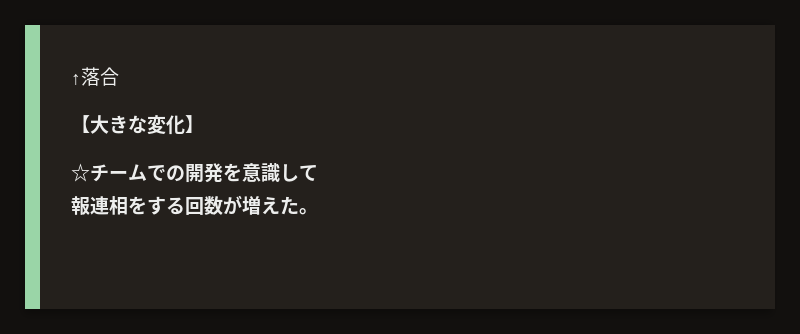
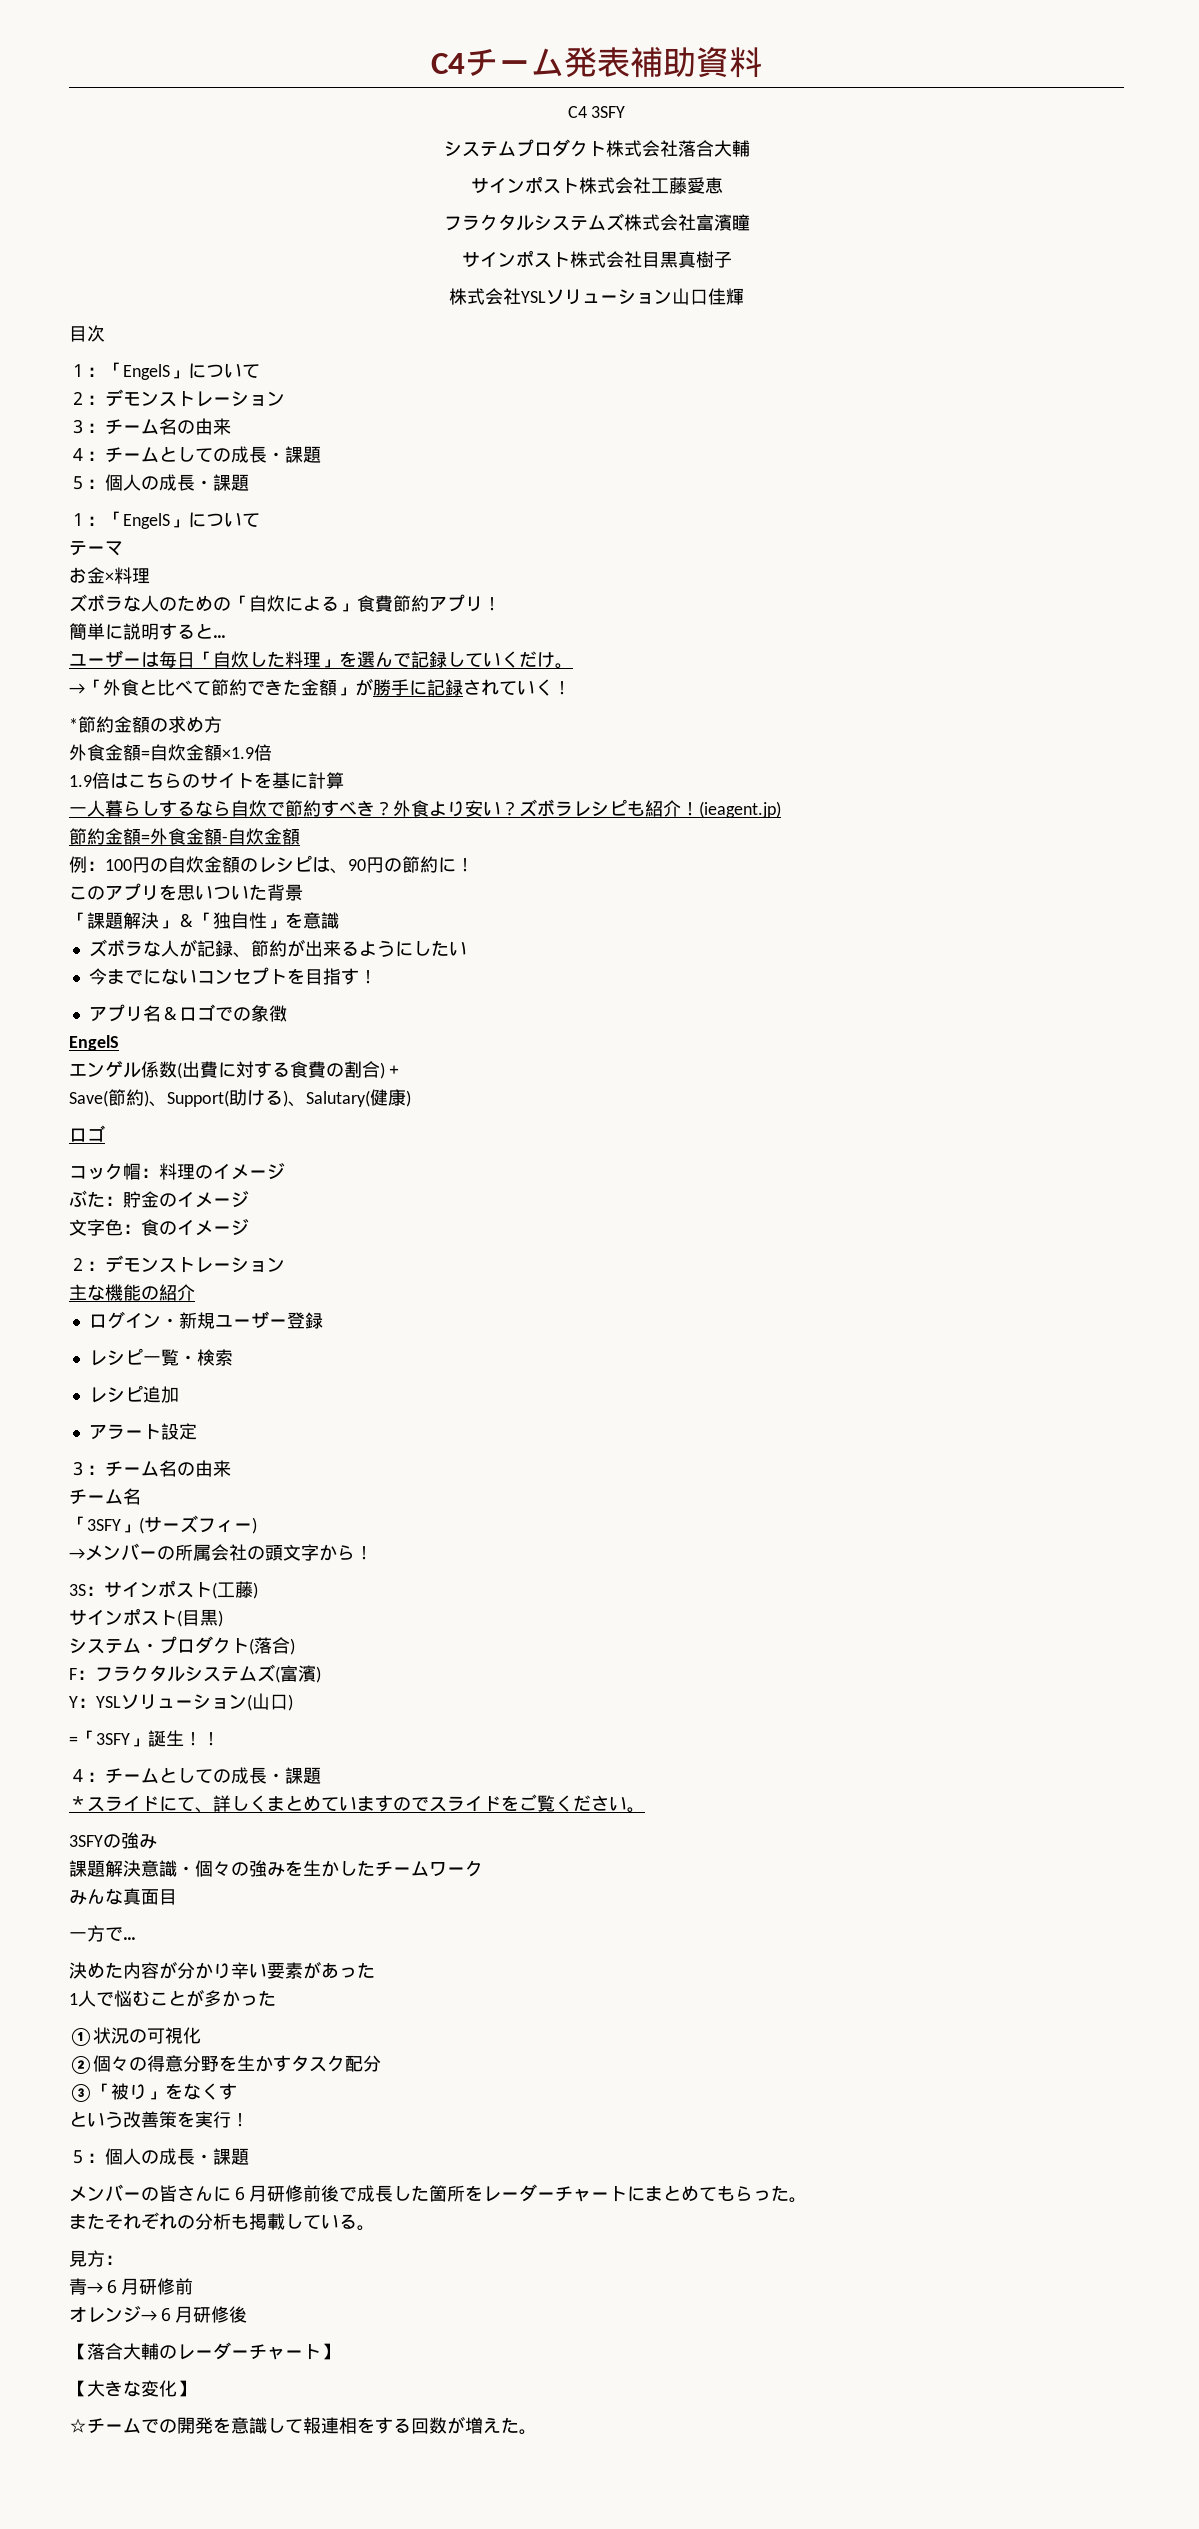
- ↑落合
+ C4チーム発表補助資料
+ C4 3SFY
+ システムプロダクト株式会社落合大輔
+ サインポスト株式会社工藤愛恵
+ フラクタルシステムズ株式会社富濱瞳
+ サインポスト株式会社目黒真樹子
+ 株式会社YSLソリューション山口佳輝
+ 目次
+ １：「EngelS」について
+ ２：デモンストレーション
+ ３：チーム名の由来
+ ４：チームとしての成長・課題
+ ５：個人の成長・課題
+ １：「EngelS」について
+ テーマ
+ お金×料理
+ ズボラな人のための「自炊による」食費節約アプリ！
+ 簡単に説明すると…
+ ユーザーは毎日「自炊した料理」を選んで記録していくだけ。
+ →「外食と比べて節約できた金額」が勝手に記録されていく！
+ *節約金額の求め方
+ 外食金額=自炊金額×1.9倍
+ 1.9倍はこちらのサイトを基に計算
+ 一人暮らしするなら自炊で節約すべき？外食より安い？ズボラレシピも紹介！(ieagent.jp)
+ 節約金額=外食金額-自炊金額
+ 例：100円の自炊金額のレシピは、90円の節約に！
+ このアプリを思いついた背景
+ 「課題解決」＆「独自性」を意識
+ ズボラな人が記録、節約が出来るようにしたい
+ 今までにないコンセプトを目指す！
+ アプリ名＆ロゴでの象徴
+ EngelS
+ エンゲル係数(出費に対する食費の割合)＋
+ Save(節約)、Support(助ける)、Salutary(健康)
+ ロゴ
+ コック帽：料理のイメージ
+ ぶた：貯金のイメージ
+ 文字色：食のイメージ
+ ２：デモンストレーション
+ 主な機能の紹介
+ ログイン・新規ユーザー登録
+ レシピ一覧・検索
+ レシピ追加
+ アラート設定
+ ３：チーム名の由来
+ チーム名
+ 「3SFY」(サーズフィー)
+ →メンバーの所属会社の頭文字から！
+ 3S：サインポスト(工藤)
+ サインポスト(目黒)
+ システム・プロダクト(落合)
+ F：フラクタルシステムズ(富濱)
+ Y：YSLソリューション(山口)
+ =「3SFY」誕生！！
+ ４：チームとしての成長・課題
+ ＊スライドにて、詳しくまとめていますのでスライドをご覧ください。
+ 3SFYの強み
+ 課題解決意識・個々の強みを生かしたチームワーク
+ みんな真面目
+ 一方で…
+ 決めた内容が分かり辛い要素があった
+ 1人で悩むことが多かった
+ ①状況の可視化
+ ②個々の得意分野を生かすタスク配分
+ ③「被り」をなくす
+ という改善策を実行！
+ ５：個人の成長・課題
+ メンバーの皆さんに６月研修前後で成長した箇所をレーダーチャートにまとめてもらった。
+ またそれぞれの分析も掲載している。
+ 見方：
+ 青→６月研修前
+ オレンジ→６月研修後
+ 【落合大輔のレーダーチャート】
- ☆チームでの開発を意識して
- 報連相をする回数が増えた。
+ ☆チームでの開発を意識して報連相をする回数が増えた。

